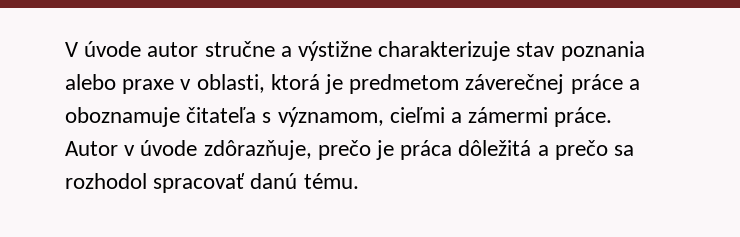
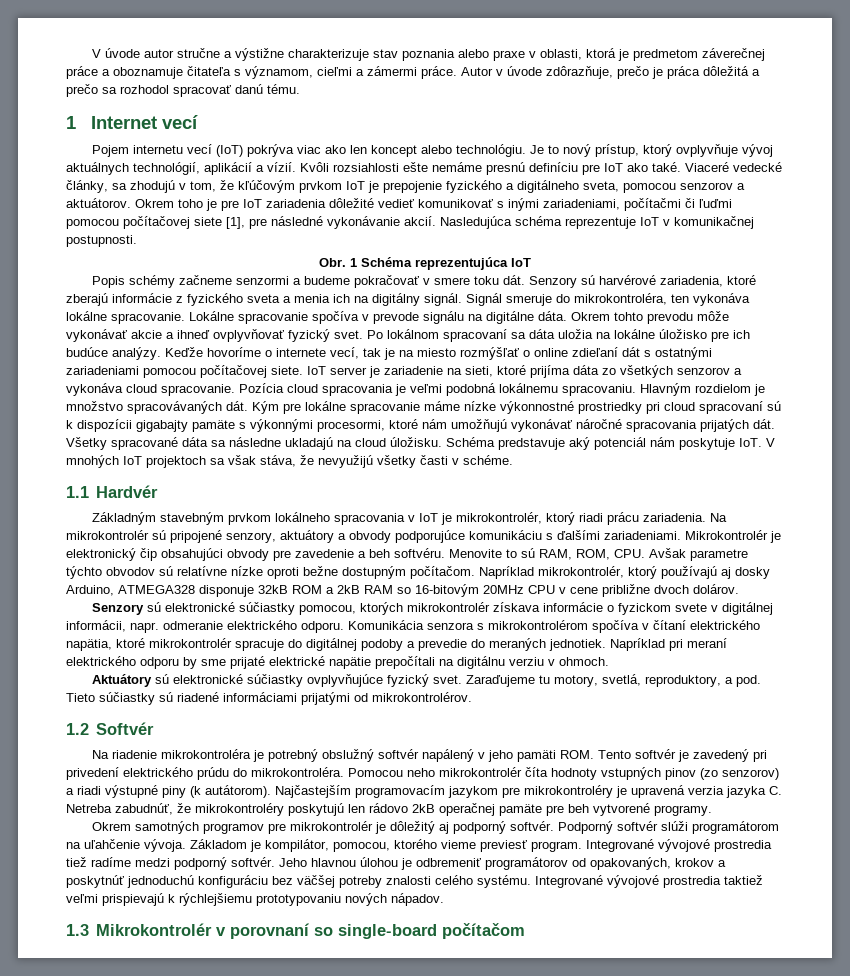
+ 1 Internet vecí
+ Pojem internetu vecí (IoT) pokrýva viac ako len koncept alebo technológiu. Je to nový prístup, ktorý ovplyvňuje vývoj aktuálnych technológií, aplikácií a vízií. Kvôli rozsiahlosti ešte nemáme presnú definíciu pre IoT ako také. Viaceré vedecké články, sa zhodujú v tom, že kľúčovým prvkom IoT je prepojenie fyzického a digitálneho sveta, pomocou senzorov a aktuátorov. Okrem toho je pre IoT zariadenia dôležité vedieť komunikovať s inými zariadeniami, počítačmi či ľuďmi pomocou počítačovej siete [1], pre následné vykonávanie akcií. Nasledujúca schéma reprezentuje IoT v komunikačnej postupnosti.
+ Obr. 1 Schéma reprezentujúca IoT
+ Popis schémy začneme senzormi a budeme pokračovať v smere toku dát. Senzory sú harvérové zariadenia, ktoré zberajú informácie z fyzického sveta a menia ich na digitálny signál. Signál smeruje do mikrokontroléra, ten vykonáva lokálne spracovanie. Lokálne spracovanie spočíva v prevode signálu na digitálne dáta. Okrem tohto prevodu môže vykonávať akcie a ihneď ovplyvňovať fyzický svet. Po lokálnom spracovaní sa dáta uložia na lokálne úložisko pre ich budúce analýzy. Keďže hovoríme o internete vecí, tak je na miesto rozmýšľať o online zdieľaní dát s ostatnými zariadeniami pomocou počítačovej siete. IoT server je zariadenie na sieti, ktoré prijíma dáta zo všetkých senzorov a vykonáva cloud spracovanie. Pozícia cloud spracovania je veľmi podobná lokálnemu spracovaniu. Hlavným rozdielom je množstvo spracovávaných dát. Kým pre lokálne spracovanie máme nízke výkonnostné prostriedky pri cloud spracovaní sú k dispozícii gigabajty pamäte s výkonnými procesormi, ktoré nám umožňujú vykonávať náročné spracovania prijatých dát. Všetky spracované dáta sa následne ukladajú na cloud úložisku. Schéma predstavuje aký potenciál nám poskytuje IoT. V mnohých IoT projektoch sa však stáva, že nevyužijú všetky časti v schéme.
+ 1.1 Hardvér
+ Základným stavebným prvkom lokálneho spracovania v IoT je mikrokontrolér, ktorý riadi prácu zariadenia. Na mikrokontrolér sú pripojené senzory, aktuátory a obvody podporujúce komunikáciu s ďalšími zariadeniami. Mikrokontrolér je elektronický čip obsahujúci obvody pre zavedenie a beh softvéru. Menovite to sú RAM, ROM, CPU. Avšak parametre týchto obvodov sú relatívne nízke oproti bežne dostupným počítačom. Napríklad mikrokontrolér, ktorý používajú aj dosky Arduino, ATMEGA328 disponuje 32kB ROM a 2kB RAM so 16-bitovým 20MHz CPU v cene približne dvoch dolárov.
+ Senzory sú elektronické súčiastky pomocou, ktorých mikrokontrolér získava informácie o fyzickom svete v digitálnej informácii, napr. odmeranie elektrického odporu. Komunikácia senzora s mikrokontrolérom spočíva v čítaní elektrického napätia, ktoré mikrokontrolér spracuje do digitálnej podoby a prevedie do meraných jednotiek. Napríklad pri meraní elektrického odporu by sme prijaté elektrické napätie prepočítali na digitálnu verziu v ohmoch.
+ Aktuátory sú elektronické súčiastky ovplyvňujúce fyzický svet. Zaraďujeme tu motory, svetlá, reproduktory, a pod. Tieto súčiastky sú riadené informáciami prijatými od mikrokontrolérov.
+ 1.2 Softvér
+ Na riadenie mikrokontroléra je potrebný obslužný softvér napálený v jeho pamäti ROM. Tento softvér je zavedený pri privedení elektrického prúdu do mikrokontroléra. Pomocou neho mikrokontrolér číta hodnoty vstupných pinov (zo senzorov) a riadi výstupné piny (k autátorom). Najčastejším programovacím jazykom pre mikrokontroléry je upravená verzia jazyka C. Netreba zabudnúť, že mikrokontroléry poskytujú len rádovo 2kB operačnej pamäte pre beh vytvorené programy.
+ Okrem samotných programov pre mikrokontrolér je dôležitý aj podporný softvér. Podporný softvér slúži programátorom na uľahčenie vývoja. Základom je kompilátor, pomocou, ktorého vieme previesť program. Integrované vývojové prostredia tiež radíme medzi podporný softvér. Jeho hlavnou úlohou je odbremeniť programátorov od opakovaných, krokov a poskytnúť jednoduchú konfiguráciu bez väčšej potreby znalosti celého systému. Integrované vývojové prostredia taktiež veľmi prispievajú k rýchlejšiemu prototypovaniu nových nápadov.
+ 1.3 Mikrokontrolér v porovnaní so single-board počítačom

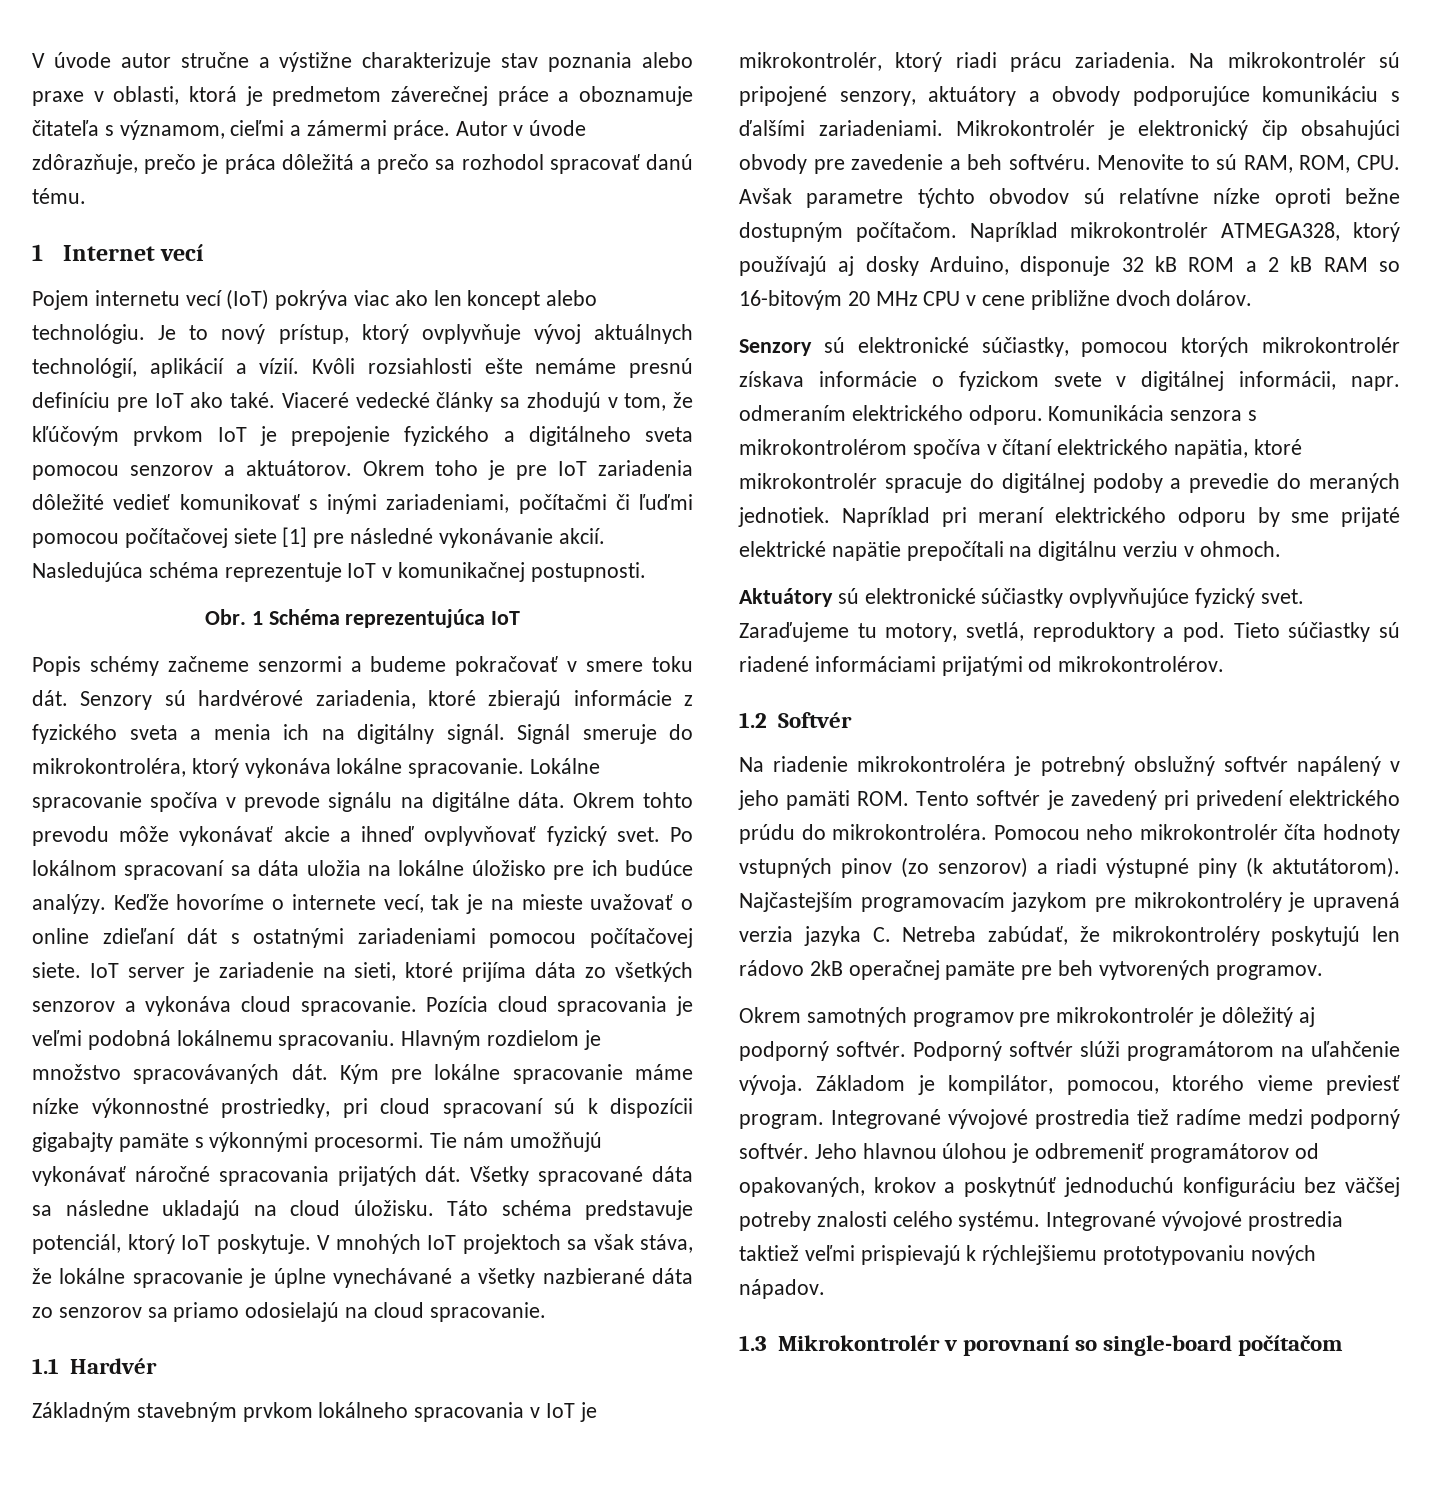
- Viaceré vedecké články, sa zhodujú v tom, že kľúčovým prvkom IoT je prepojenie fyzického a digitálneho sveta, pomocou senzorov a aktuátorov.
+ Viaceré vedecké články sa zhodujú v tom, že kľúčovým prvkom IoT je prepojenie fyzického a digitálneho sveta pomocou senzorov a aktuátorov.
- Okrem toho je pre IoT zariadenia dôležité vedieť komunikovať s inými zariadeniami, počítačmi či ľuďmi pomocou počítačovej siete [1], pre následné vykonávanie akcií.
+ Okrem toho je pre IoT zariadenia dôležité vedieť komunikovať s inými zariadeniami, počítačmi či ľuďmi pomocou počítačovej siete [1] pre následné vykonávanie akcií.
- Senzory sú harvérové zariadenia, ktoré zberajú informácie z fyzického sveta a menia ich na digitálny signál.
+ Senzory sú hardvérové zariadenia, ktoré zbierajú informácie z fyzického sveta a menia ich na digitálny signál.
- Signál smeruje do mikrokontroléra, ten vykonáva lokálne spracovanie.
+ Signál smeruje do mikrokontroléra, ktorý vykonáva lokálne spracovanie.
- Keďže hovoríme o internete vecí, tak je na miesto rozmýšľať o online zdieľaní dát s ostatnými zariadeniami pomocou počítačovej siete.
+ Keďže hovoríme o internete vecí, tak je na mieste uvažovať o online zdieľaní dát s ostatnými zariadeniami pomocou počítačovej siete.
- Kým pre lokálne spracovanie máme nízke výkonnostné prostriedky pri cloud spracovaní sú k dispozícii gigabajty pamäte s výkonnými procesormi, ktoré nám umožňujú vykonávať náročné spracovania prijatých dát.
+ Kým pre lokálne spracovanie máme nízke výkonnostné prostriedky, pri cloud spracovaní sú k dispozícii gigabajty pamäte s výkonnými procesormi. Tie nám umožňujú vykonávať náročné spracovania prijatých dát.
- Schéma predstavuje aký potenciál nám poskytuje IoT. V mnohých IoT projektoch sa však stáva, že nevyužijú všetky časti v schéme.
+ Táto schéma predstavuje potenciál, ktorý IoT poskytuje. V mnohých IoT projektoch sa však stáva, že lokálne spracovanie je úplne vynechávané a všetky nazbierané dáta zo senzorov sa priamo odosielajú na cloud spracovanie.
- Napríklad mikrokontrolér, ktorý používajú aj dosky Arduino, ATMEGA328 disponuje 32kB ROM a 2kB RAM so 16-bitovým 20MHz CPU v cene približne dvoch dolárov.
+ Napríklad mikrokontrolér ATMEGA328, ktorý používajú aj dosky Arduino, disponuje 32 kB ROM a 2 kB RAM so 16-bitovým 20 MHz CPU v cene približne dvoch dolárov.
- Senzory sú elektronické súčiastky pomocou, ktorých mikrokontrolér získava informácie o fyzickom svete v digitálnej informácii, napr. odmeranie elektrického odporu.
+ Senzory sú elektronické súčiastky, pomocou ktorých mikrokontrolér získava informácie o fyzickom svete v digitálnej informácii, napr. odmeraním elektrického odporu.
- Zaraďujeme tu motory, svetlá, reproduktory, a pod.
+ Zaraďujeme tu motory, svetlá, reproduktory a pod.
- Pomocou neho mikrokontrolér číta hodnoty vstupných pinov (zo senzorov) a riadi výstupné piny (k autátorom).
+ Pomocou neho mikrokontrolér číta hodnoty vstupných pinov (zo senzorov) a riadi výstupné piny (k aktutátorom).
- Najčastejším programovacím jazykom pre mikrokontroléry je upravená verzia jazyka C. Netreba zabudnúť, že mikrokontroléry poskytujú len rádovo 2kB operačnej pamäte pre beh vytvorené programy.
+ Najčastejším programovacím jazykom pre mikrokontroléry je upravená verzia jazyka C. Netreba zabúdať, že mikrokontroléry poskytujú len rádovo 2kB operačnej pamäte pre beh vytvorených programov.

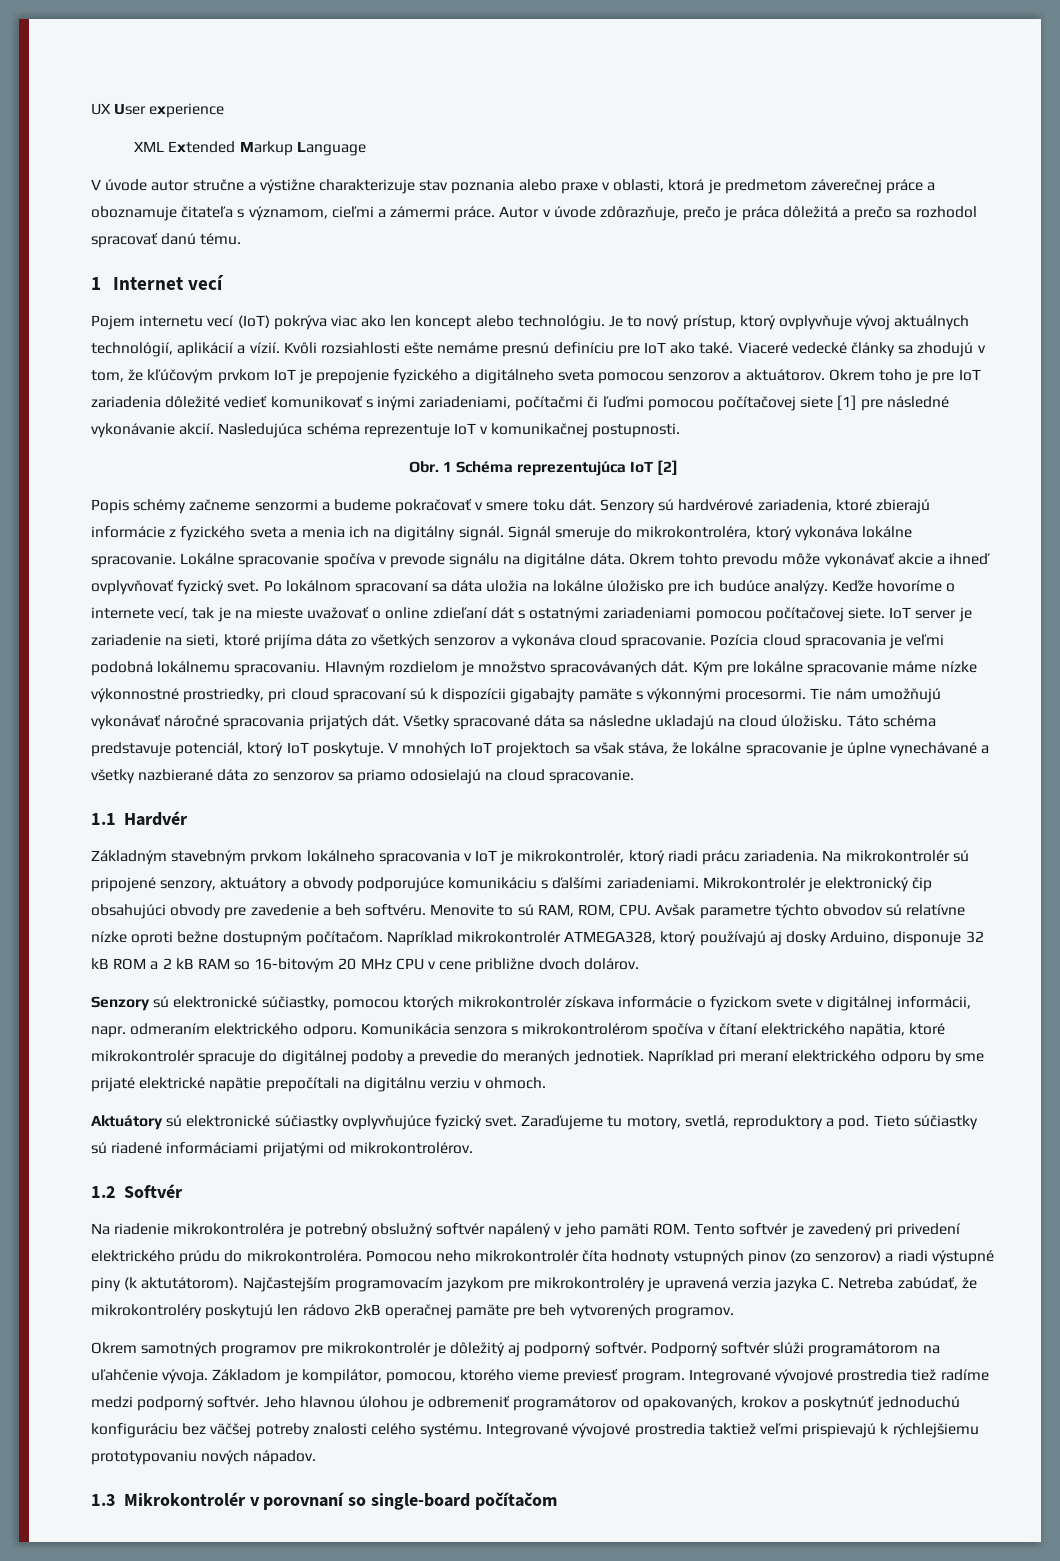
+ UX User experience
+ XML Extended Markup Language
- Obr. 1 Schéma reprezentujúca IoT
+ Obr. 1 Schéma reprezentujúca IoT [2]

